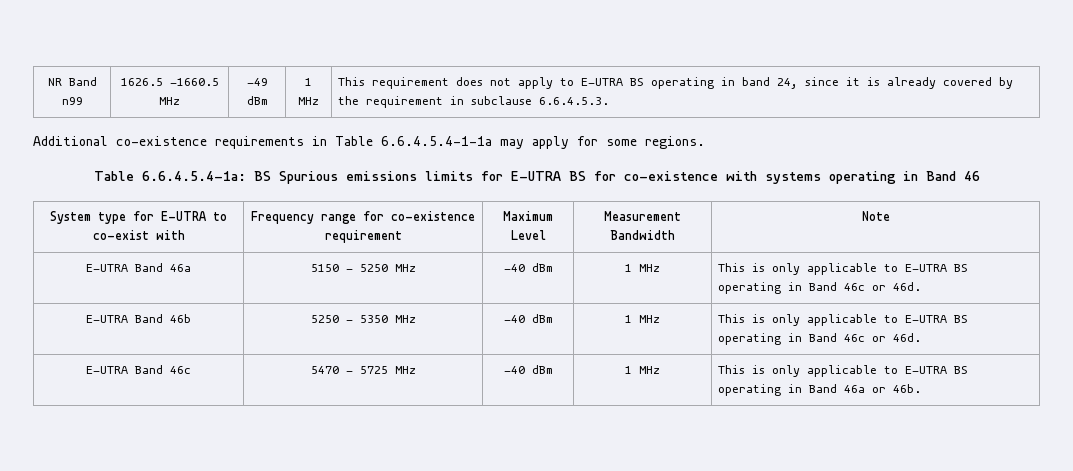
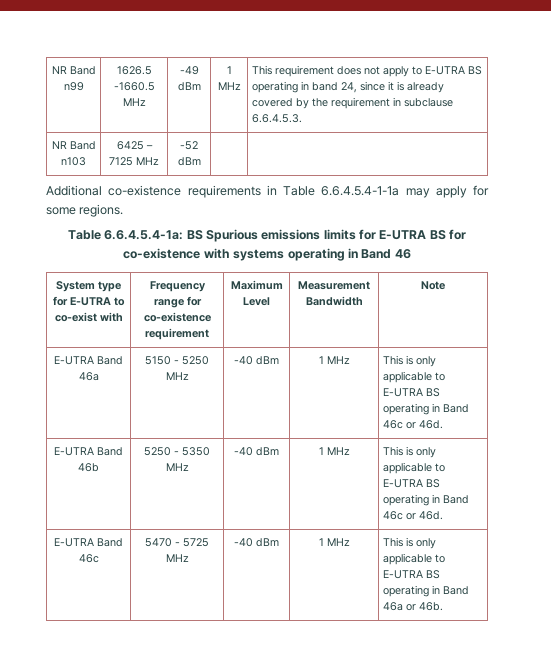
+ NR Band n103 | 6425 – 7125 MHz | -52 dBm | |

